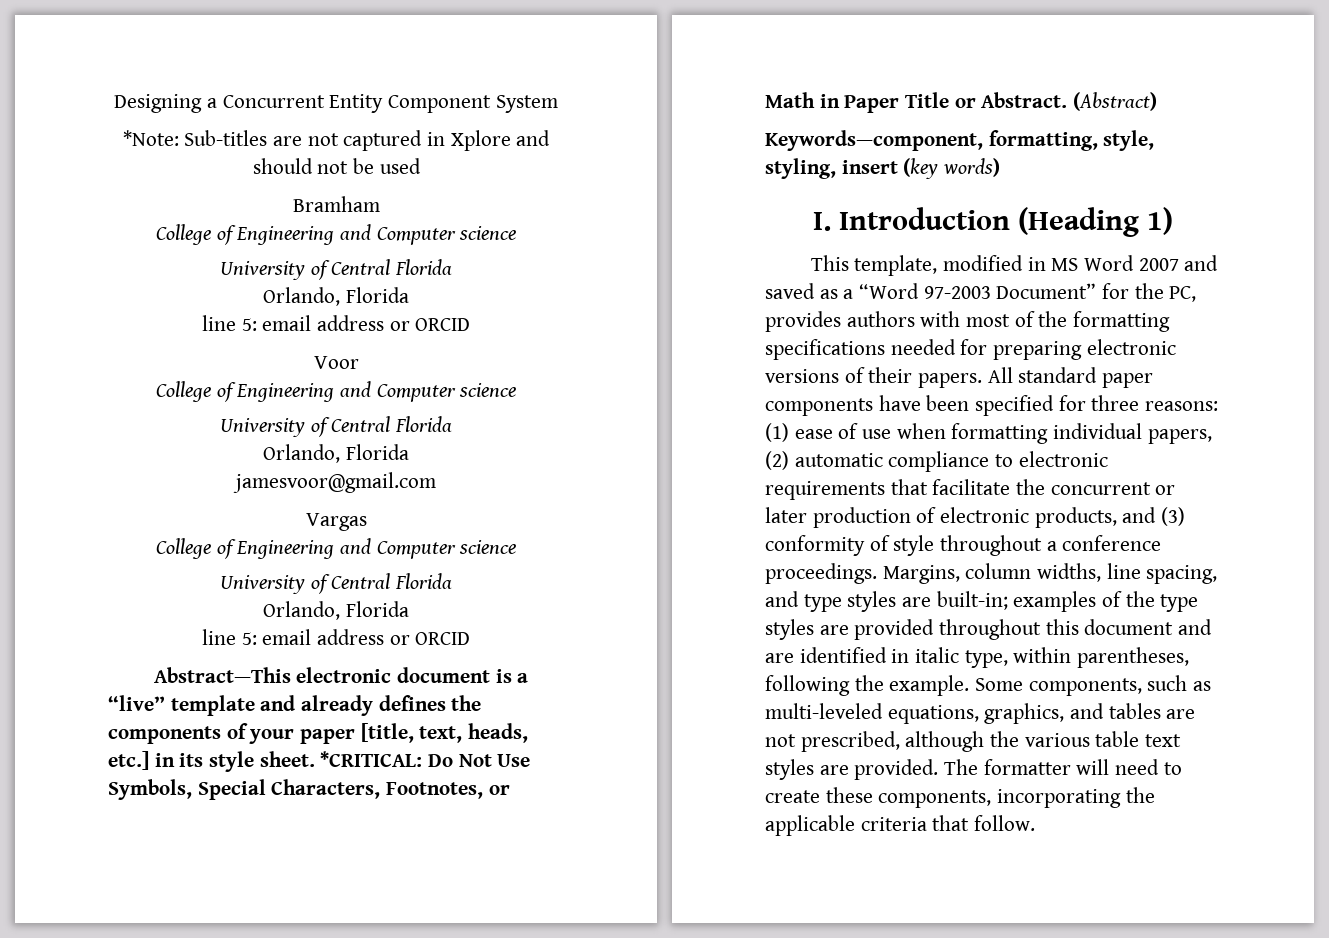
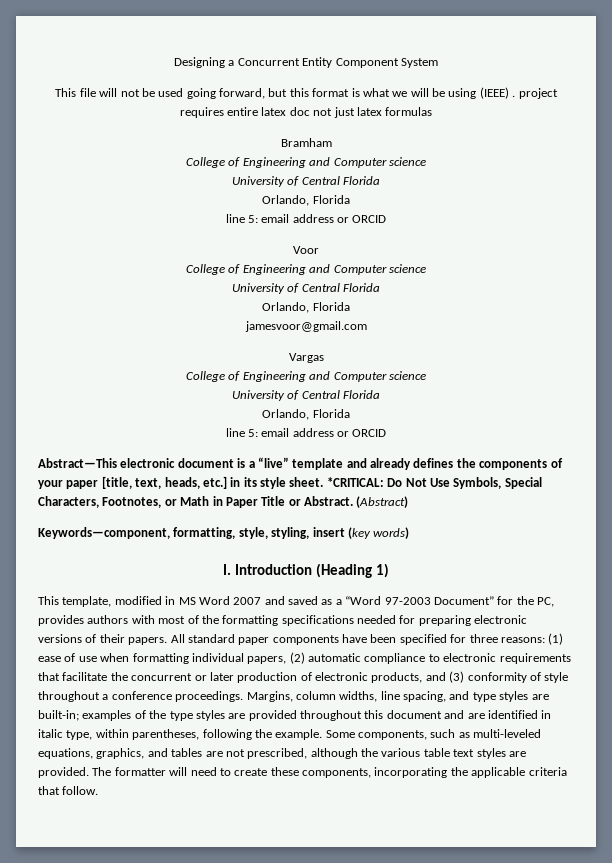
- *Note: Sub-titles are not captured in Xplore and should not be used
+ This file will not be used going forward, but this format is what we will be using (IEEE) . project requires entire latex doc not just latex formulas

